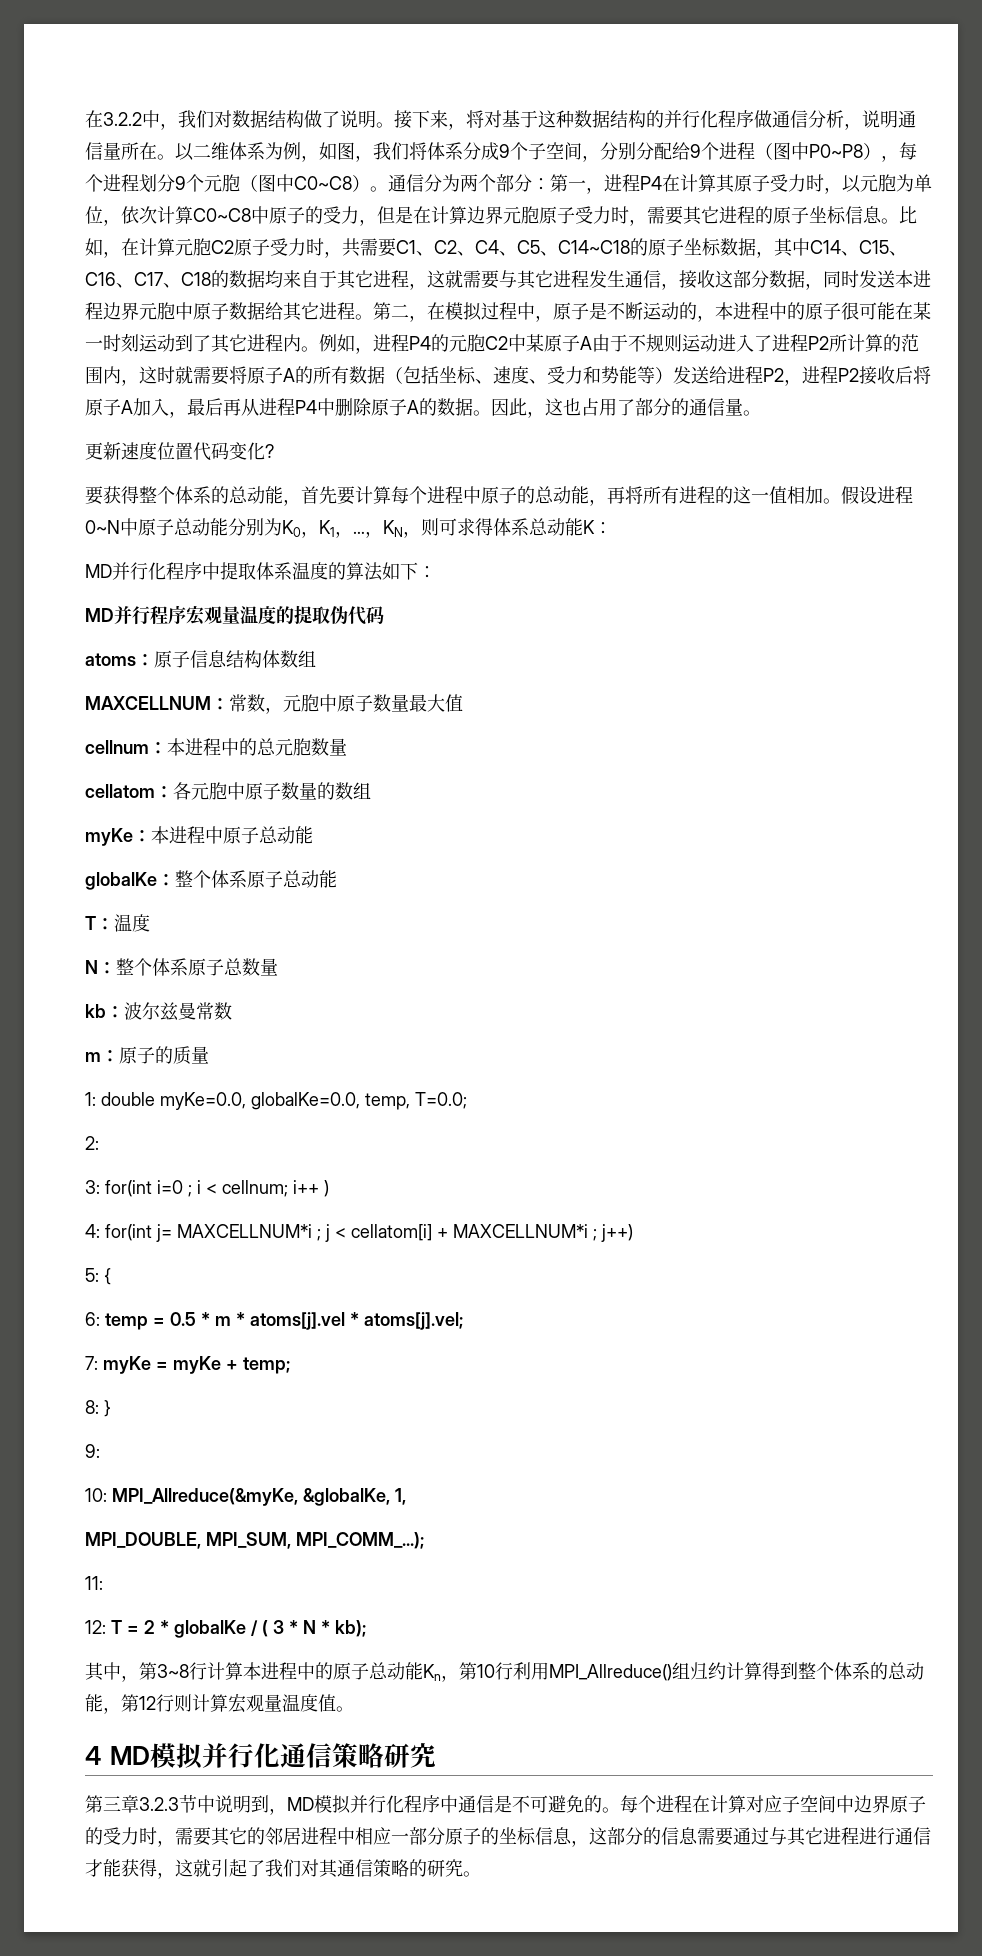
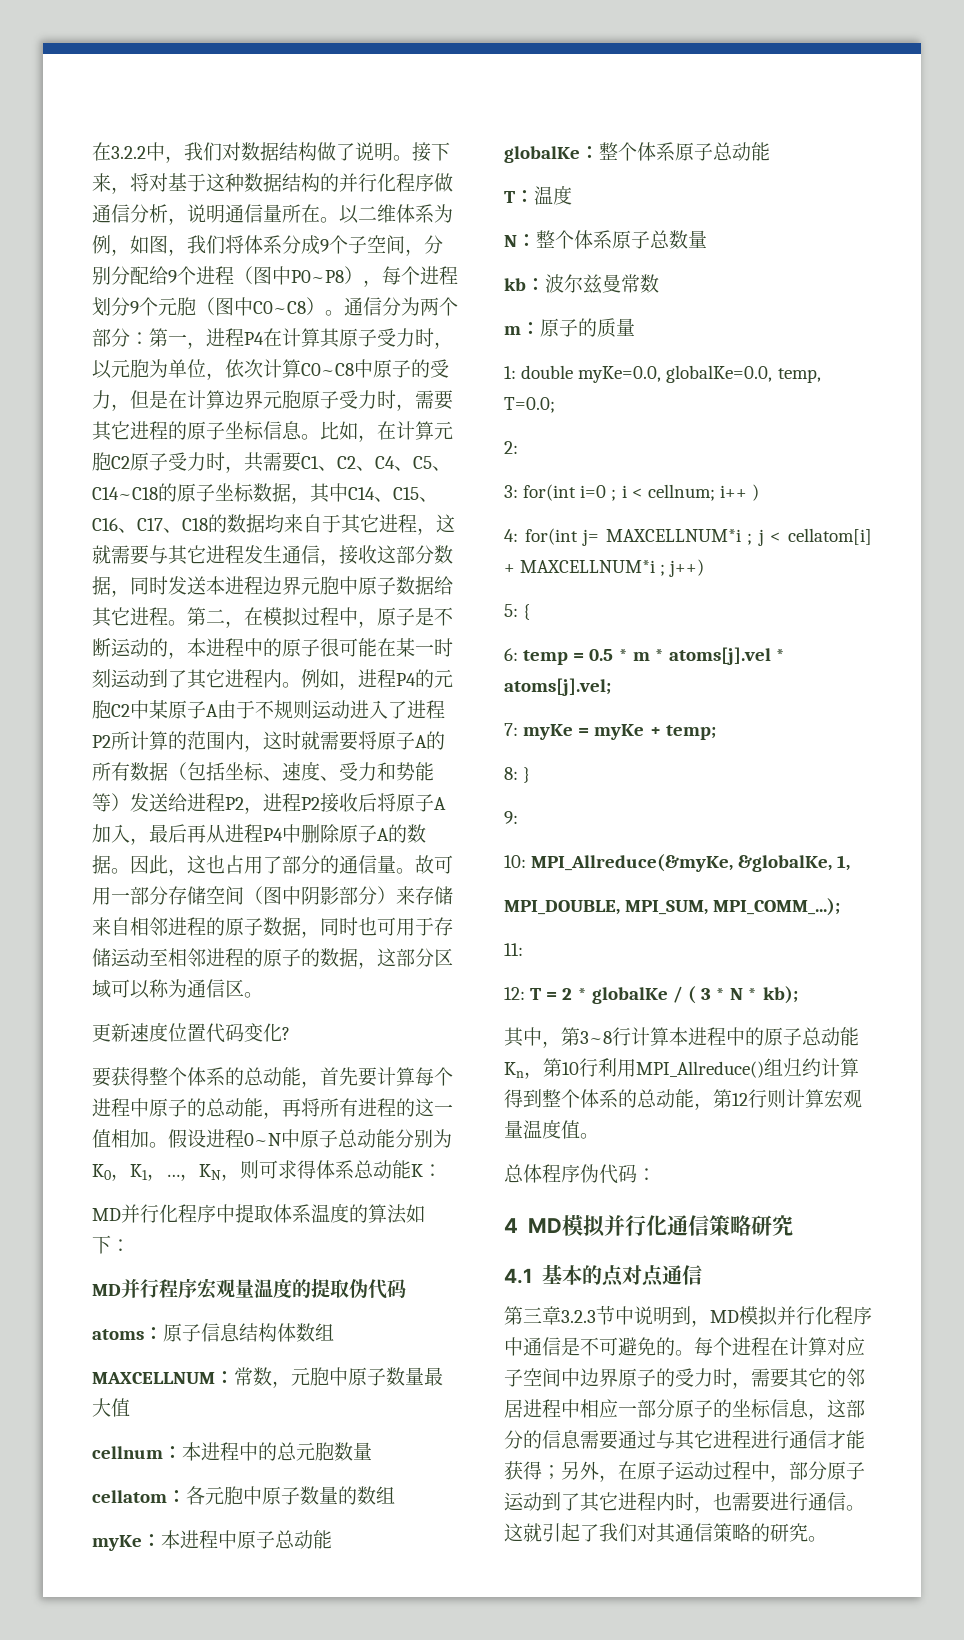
+ 故可用一部分存储空间（图中阴影部分）来存储来自相邻进程的原子数据，同时也可用于存储运动至相邻进程的原子的数据，这部分区域可以称为通信区。
+ 总体程序伪代码：
+ 4.1基本的点对点通信
- 每个进程在计算对应子空间中边界原子的受力时，需要其它的邻居进程中相应一部分原子的坐标信息，这部分的信息需要通过与其它进程进行通信才能获得，这就引起了我们对其通信策略的研究。
+ 每个进程在计算对应子空间中边界原子的受力时，需要其它的邻居进程中相应一部分原子的坐标信息，这部分的信息需要通过与其它进程进行通信才能获得；另外，在原子运动过程中，部分原子运动到了其它进程内时，也需要进行通信。这就引起了我们对其通信策略的研究。

